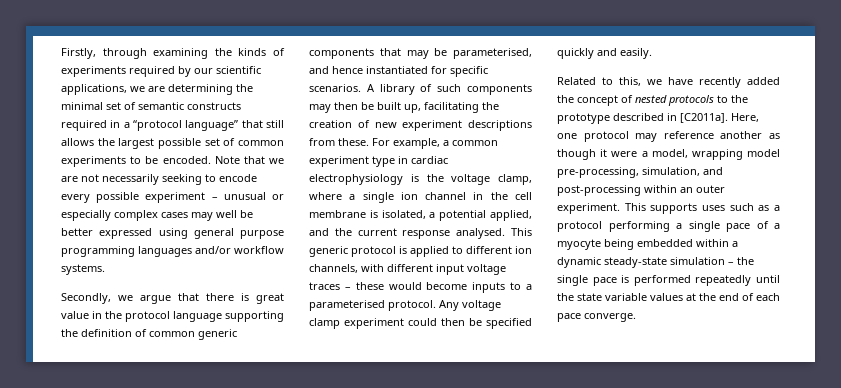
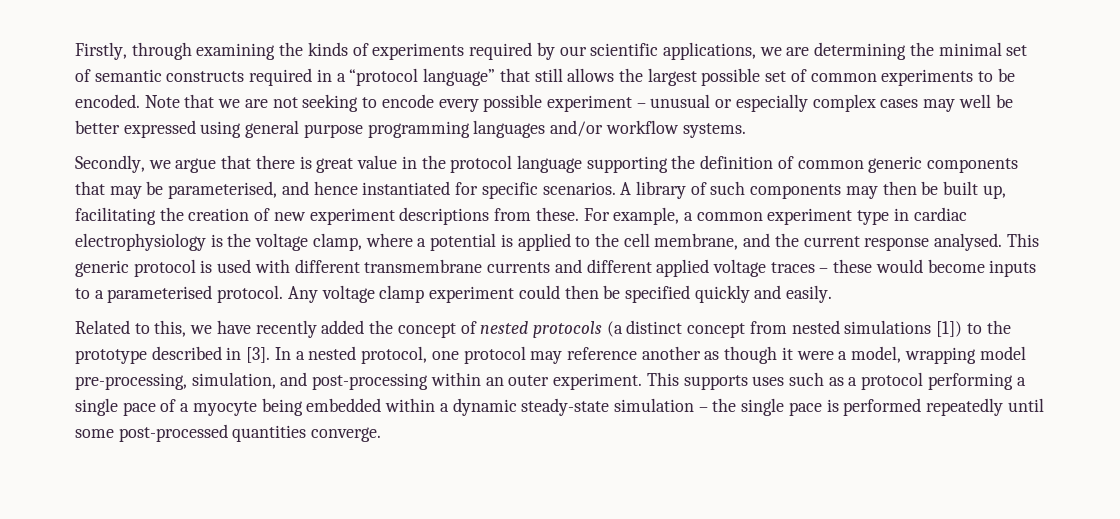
- Note that we are not necessarily seeking to encode every possible experiment – unusual or especially complex cases may well be better expressed using general purpose programming languages and/or workflow systems.
+ Note that we are not seeking to encode every possible experiment – unusual or especially complex cases may well be better expressed using general purpose programming languages and/or workflow systems.
- For example, a common experiment type in cardiac electrophysiology is the voltage clamp, where a single ion channel in the cell membrane is isolated, a potential applied, and the current response analysed.
+ For example, a common experiment type in cardiac electrophysiology is the voltage clamp, where a potential is applied to the cell membrane, and the current response analysed.
- This generic protocol is applied to different ion channels, with different input voltage traces – these would become inputs to a parameterised protocol.
+ This generic protocol is used with different transmembrane currents and different applied voltage traces – these would become inputs to a parameterised protocol.
- Related to this, we have recently added the concept of nested protocols to the prototype described in [C2011a]. Here, one protocol may reference another as though it were a model, wrapping model pre-processing, simulation, and post-processing within an outer experiment.
+ Related to this, we have recently added the concept of nested protocols (a distinct concept from nested simulations [1]) to the prototype described in [3]. In a nested protocol, one protocol may reference another as though it were a model, wrapping model pre-processing, simulation, and post-processing within an outer experiment.
- This supports uses such as a protocol performing a single pace of a myocyte being embedded within a dynamic steady-state simulation – the single pace is performed repeatedly until the state variable values at the end of each pace converge.
+ This supports uses such as a protocol performing a single pace of a myocyte being embedded within a dynamic steady-state simulation – the single pace is performed repeatedly until some post-processed quantities converge.

